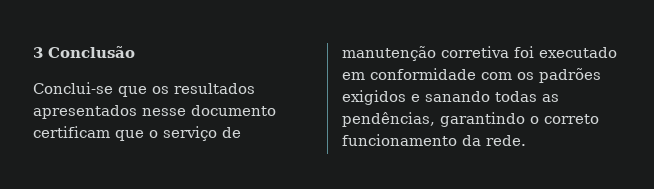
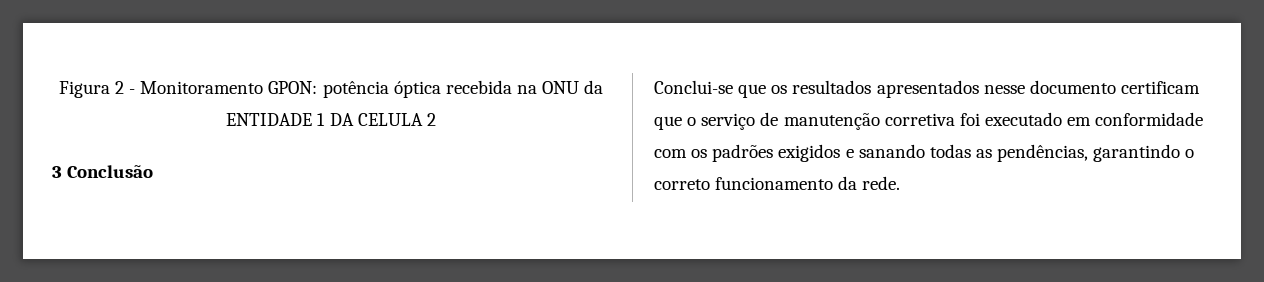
+ Figura 2 - Monitoramento GPON: potência óptica recebida na ONU da ENTIDADE 1 DA CELULA 2

